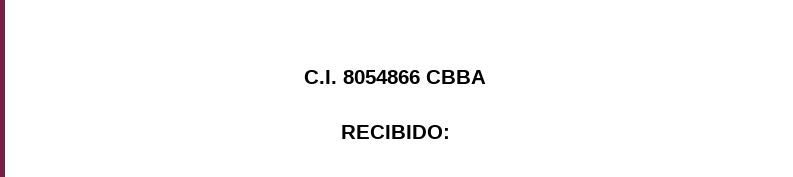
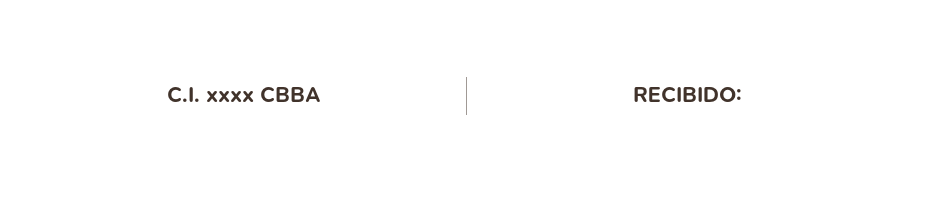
- C.I. 8054866 CBBA
+ C.I. xxxx CBBA

